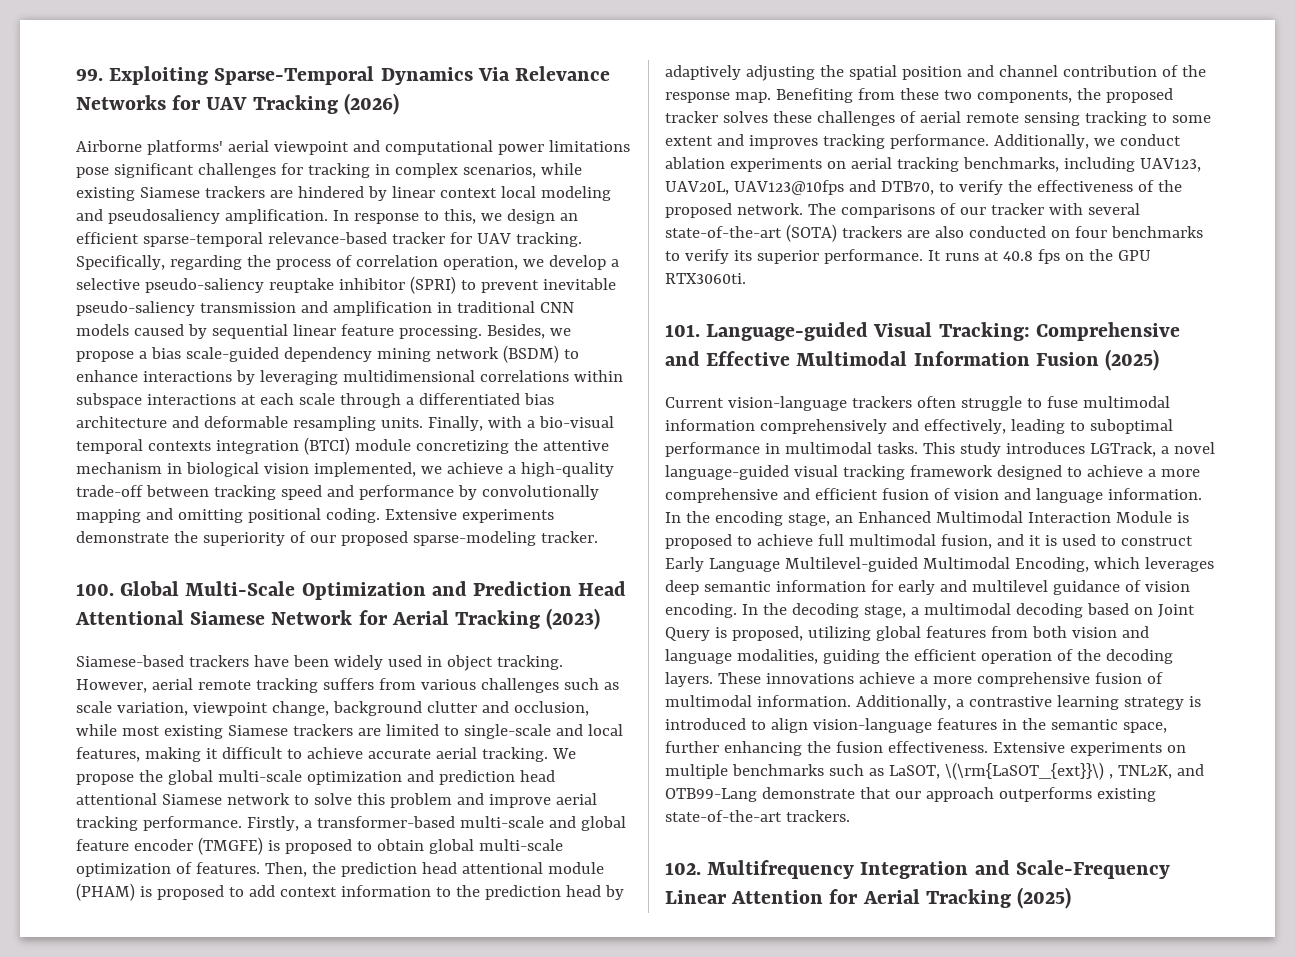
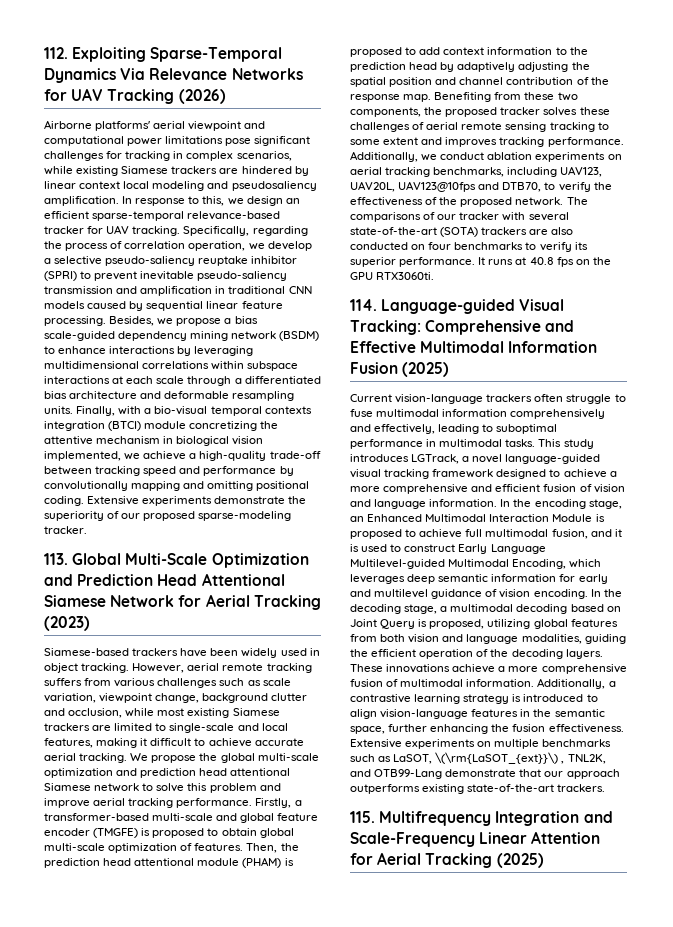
- 99. Exploiting Sparse-Temporal Dynamics Via Relevance Networks for UAV Tracking (2026)
+ 112. Exploiting Sparse-Temporal Dynamics Via Relevance Networks for UAV Tracking (2026)
- 100. Global Multi-Scale Optimization and Prediction Head Attentional Siamese Network for Aerial Tracking (2023)
+ 113. Global Multi-Scale Optimization and Prediction Head Attentional Siamese Network for Aerial Tracking (2023)
- 101. Language-guided Visual Tracking: Comprehensive and Effective Multimodal Information Fusion (2025)
+ 114. Language-guided Visual Tracking: Comprehensive and Effective Multimodal Information Fusion (2025)
- 102. Multifrequency Integration and Scale-Frequency Linear Attention for Aerial Tracking (2025)
+ 115. Multifrequency Integration and Scale-Frequency Linear Attention for Aerial Tracking (2025)

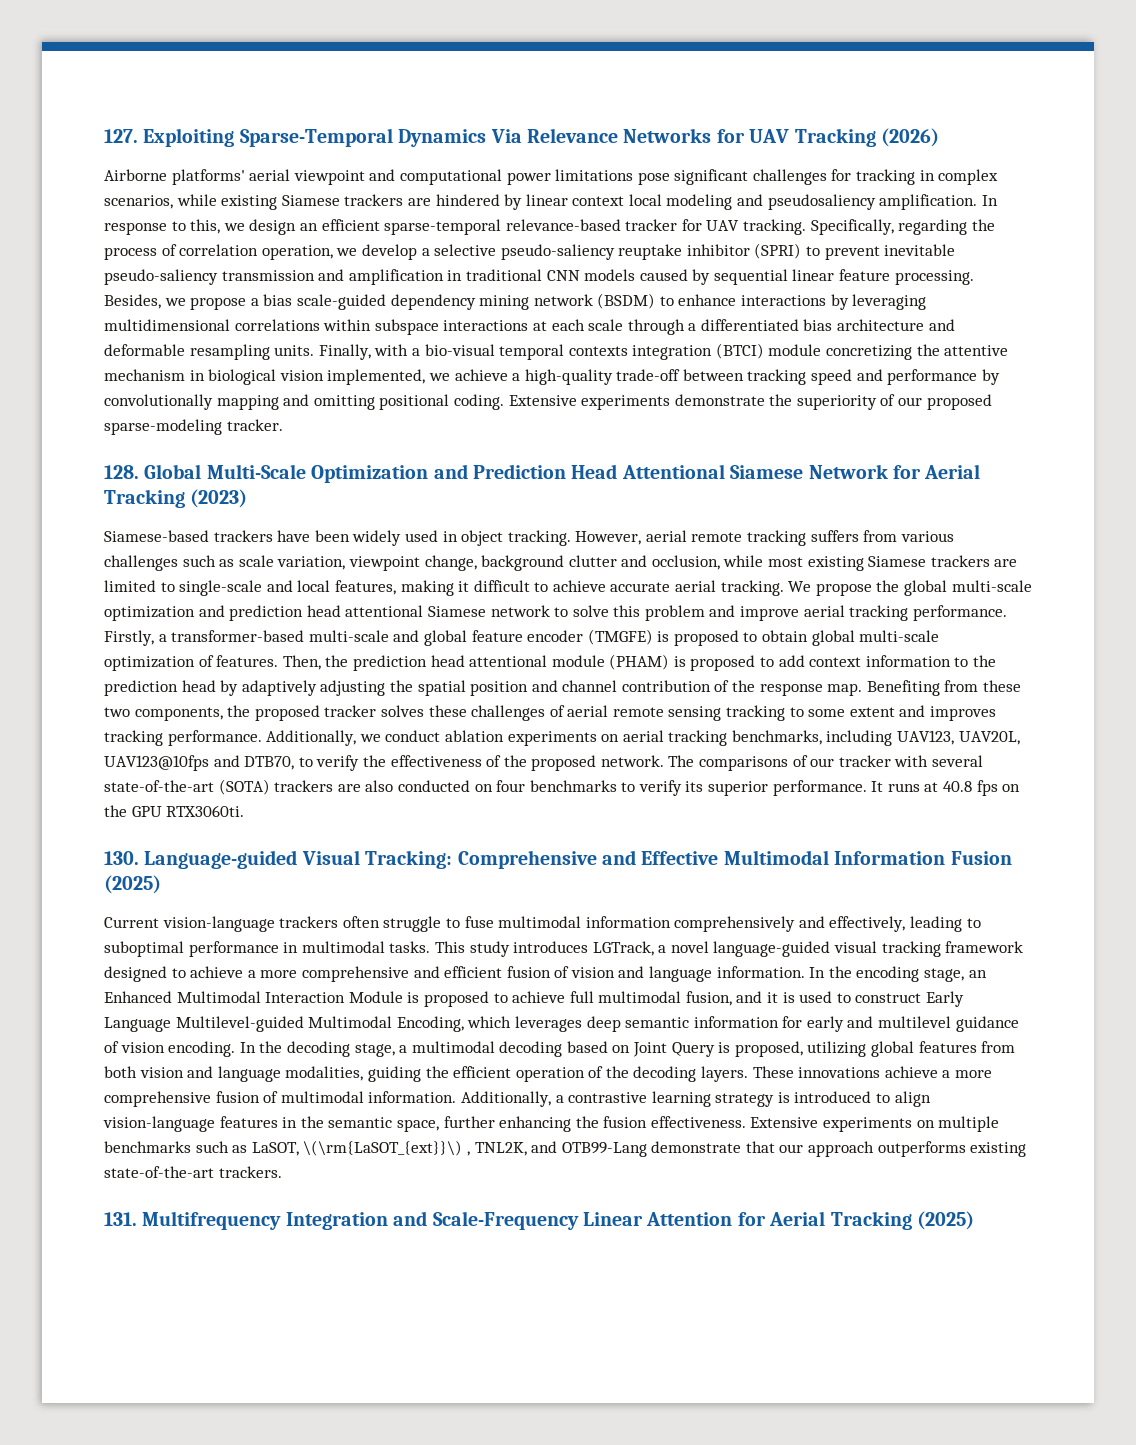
- 112. Exploiting Sparse-Temporal Dynamics Via Relevance Networks for UAV Tracking (2026)
+ 127. Exploiting Sparse-Temporal Dynamics Via Relevance Networks for UAV Tracking (2026)
- 113. Global Multi-Scale Optimization and Prediction Head Attentional Siamese Network for Aerial Tracking (2023)
+ 128. Global Multi-Scale Optimization and Prediction Head Attentional Siamese Network for Aerial Tracking (2023)
- 114. Language-guided Visual Tracking: Comprehensive and Effective Multimodal Information Fusion (2025)
+ 130. Language-guided Visual Tracking: Comprehensive and Effective Multimodal Information Fusion (2025)
- 115. Multifrequency Integration and Scale-Frequency Linear Attention for Aerial Tracking (2025)
+ 131. Multifrequency Integration and Scale-Frequency Linear Attention for Aerial Tracking (2025)

